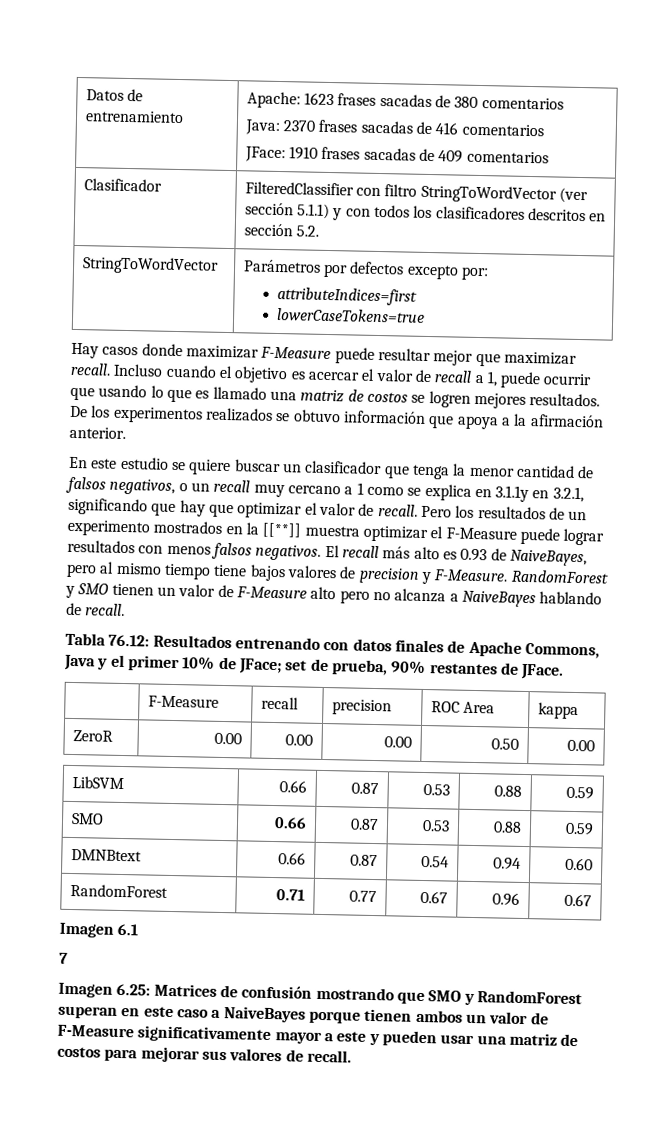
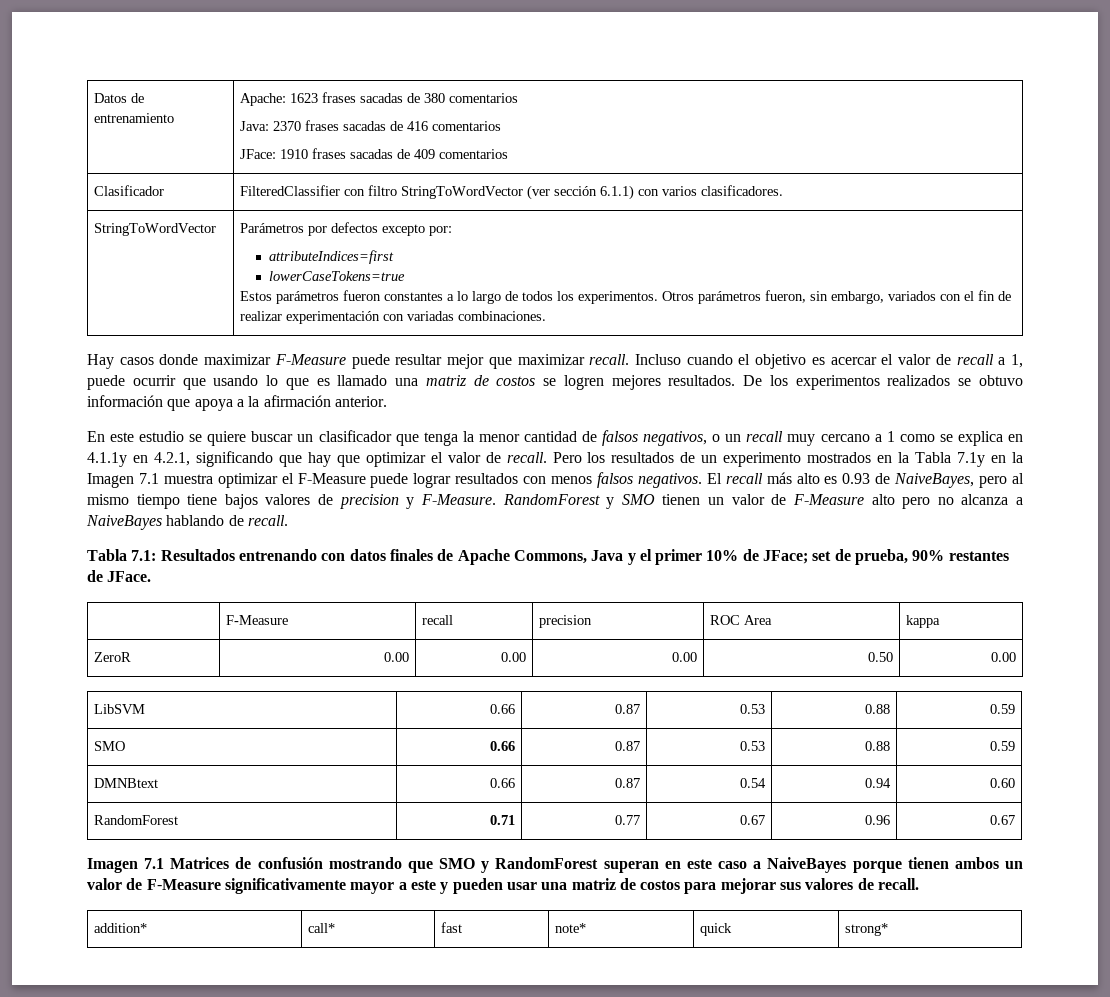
- Clasificador | FilteredClassifier con filtro StringToWordVector (ver sección 5.1.1) y con todos los clasificadores descritos en sección 5.2.
+ Clasificador | FilteredClassifier con filtro StringToWordVector (ver sección 6.1.1) con varios clasificadores.
  StringToWordVector | Parámetros por defectos excepto por:
  attributeIndices=first
  lowerCaseTokens=true
+ Estos parámetros fueron constantes a lo largo de todos los experimentos. Otros parámetros fueron, sin embargo, variados con el fin de realizar experimentación con variadas combinaciones.
- En este estudio se quiere buscar un clasificador que tenga la menor cantidad de falsos negativos, o un recall muy cercano a 1 como se explica en 3.1.1y en 3.2.1, significando que hay que optimizar el valor de recall.
+ En este estudio se quiere buscar un clasificador que tenga la menor cantidad de falsos negativos, o un recall muy cercano a 1 como se explica en 4.1.1y en 4.2.1, significando que hay que optimizar el valor de recall.
- Pero los resultados de un experimento mostrados en la [[**]] muestra optimizar el F-Measure puede lograr resultados con menos falsos negativos.
+ Pero los resultados de un experimento mostrados en la Tabla 7.1y en la Imagen 7.1 muestra optimizar el F-Measure puede lograr resultados con menos falsos negativos.
- Tabla 76.12: Resultados entrenando con datos finales de Apache Commons, Java y el primer 10% de JFace; set de prueba, 90% restantes de JFace.
+ Tabla 7.1: Resultados entrenando con datos finales de Apache Commons, Java y el primer 10% de JFace; set de prueba, 90% restantes de JFace.
- Imagen 6.1
- 7
- Imagen 6.25: Matrices de confusión mostrando que SMO y RandomForest superan en este caso a NaiveBayes porque tienen ambos un valor de F-Measure significativamente mayor a este y pueden usar una matriz de costos para mejorar sus valores de recall.
+ Imagen 7.1 Matrices de confusión mostrando que SMO y RandomForest superan en este caso a NaiveBayes porque tienen ambos un valor de F-Measure significativamente mayor a este y pueden usar una matriz de costos para mejorar sus valores de recall.
+ addition* | call* | fast | note* | quick | strong*

